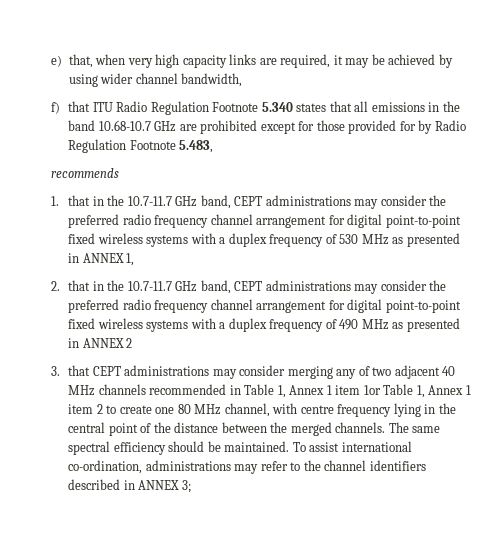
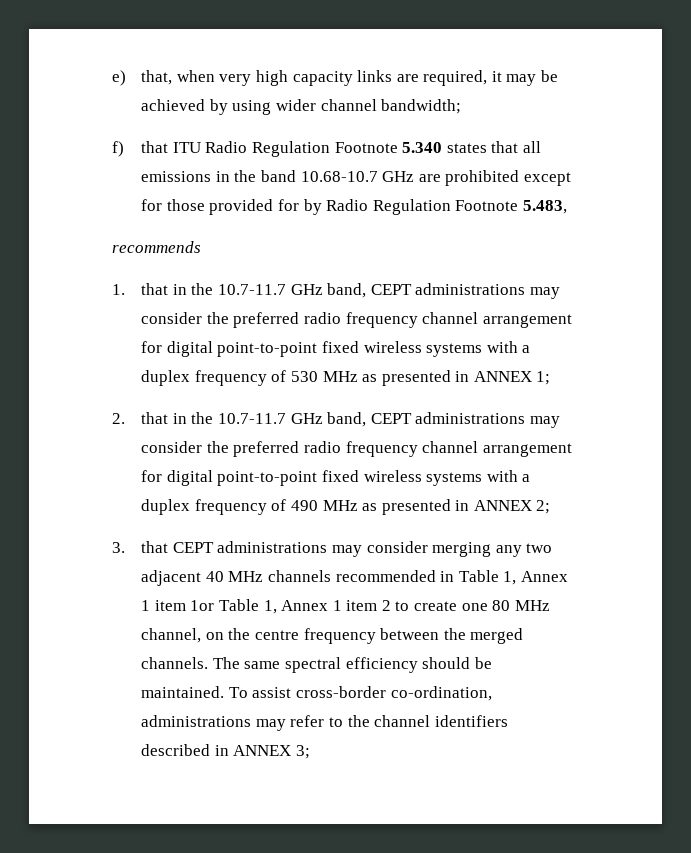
- e) that, when very high capacity links are required, it may be achieved by using wider channel bandwidth,
+ e) that, when very high capacity links are required, it may be achieved by using wider channel bandwidth;
- 1. that in the 10.7-11.7 GHz band, CEPT administrations may consider the preferred radio frequency channel arrangement for digital point-to-point fixed wireless systems with a duplex frequency of 530 MHz as presented in ANNEX 1,
+ 1. that in the 10.7-11.7 GHz band, CEPT administrations may consider the preferred radio frequency channel arrangement for digital point-to-point fixed wireless systems with a duplex frequency of 530 MHz as presented in ANNEX 1;
- 2. that in the 10.7-11.7 GHz band, CEPT administrations may consider the preferred radio frequency channel arrangement for digital point-to-point fixed wireless systems with a duplex frequency of 490 MHz as presented in ANNEX 2
+ 2. that in the 10.7-11.7 GHz band, CEPT administrations may consider the preferred radio frequency channel arrangement for digital point-to-point fixed wireless systems with a duplex frequency of 490 MHz as presented in ANNEX 2;
- 3. that CEPT administrations may consider merging any of two adjacent 40 MHz channels recommended in Table 1, Annex 1 item 1or Table 1, Annex 1 item 2 to create one 80 MHz channel, with centre frequency lying in the central point of the distance between the merged channels.
+ 3. that CEPT administrations may consider merging any two adjacent 40 MHz channels recommended in Table 1, Annex 1 item 1or Table 1, Annex 1 item 2 to create one 80 MHz channel, on the centre frequency between the merged channels.
- To assist international co-ordination, administrations may refer to the channel identifiers described in ANNEX 3;
+ To assist cross-border co-ordination, administrations may refer to the channel identifiers described in ANNEX 3;

